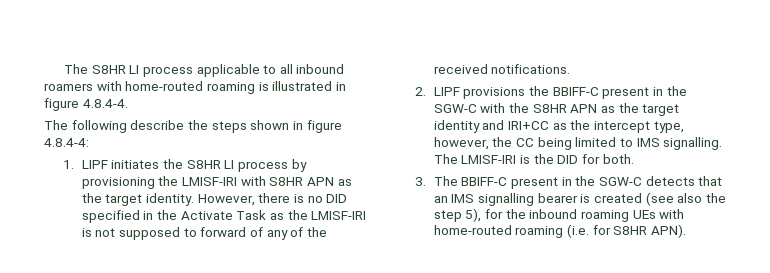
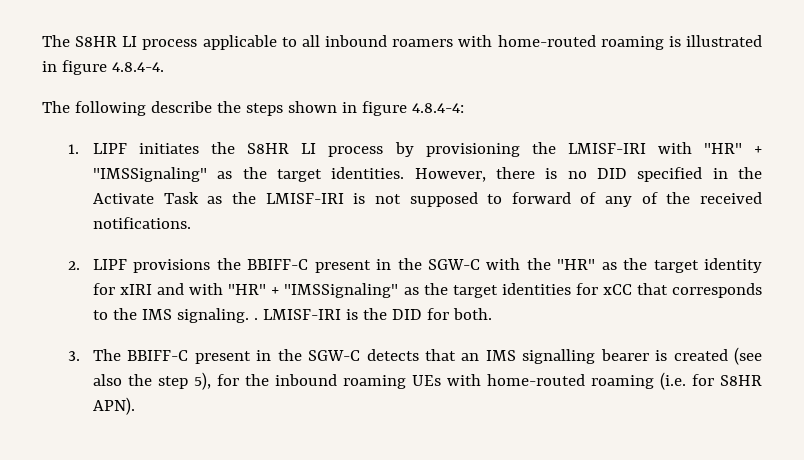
- 1. LIPF initiates the S8HR LI process by provisioning the LMISF-IRI with S8HR APN as the target identity.
+ 1. LIPF initiates the S8HR LI process by provisioning the LMISF-IRI with "HR" + "IMSSignaling" as the target identities.
- 2. LIPF provisions the BBIFF-C present in the SGW-C with the S8HR APN as the target identity and IRI+CC as the intercept type, however, the CC being limited to IMS signalling. The LMISF-IRI is the DID for both.
+ 2. LIPF provisions the BBIFF-C present in the SGW-C with the "HR" as the target identity for xIRI and with "HR" + "IMSSignaling" as the target identities for xCC that corresponds to the IMS signaling. . LMISF-IRI is the DID for both.

